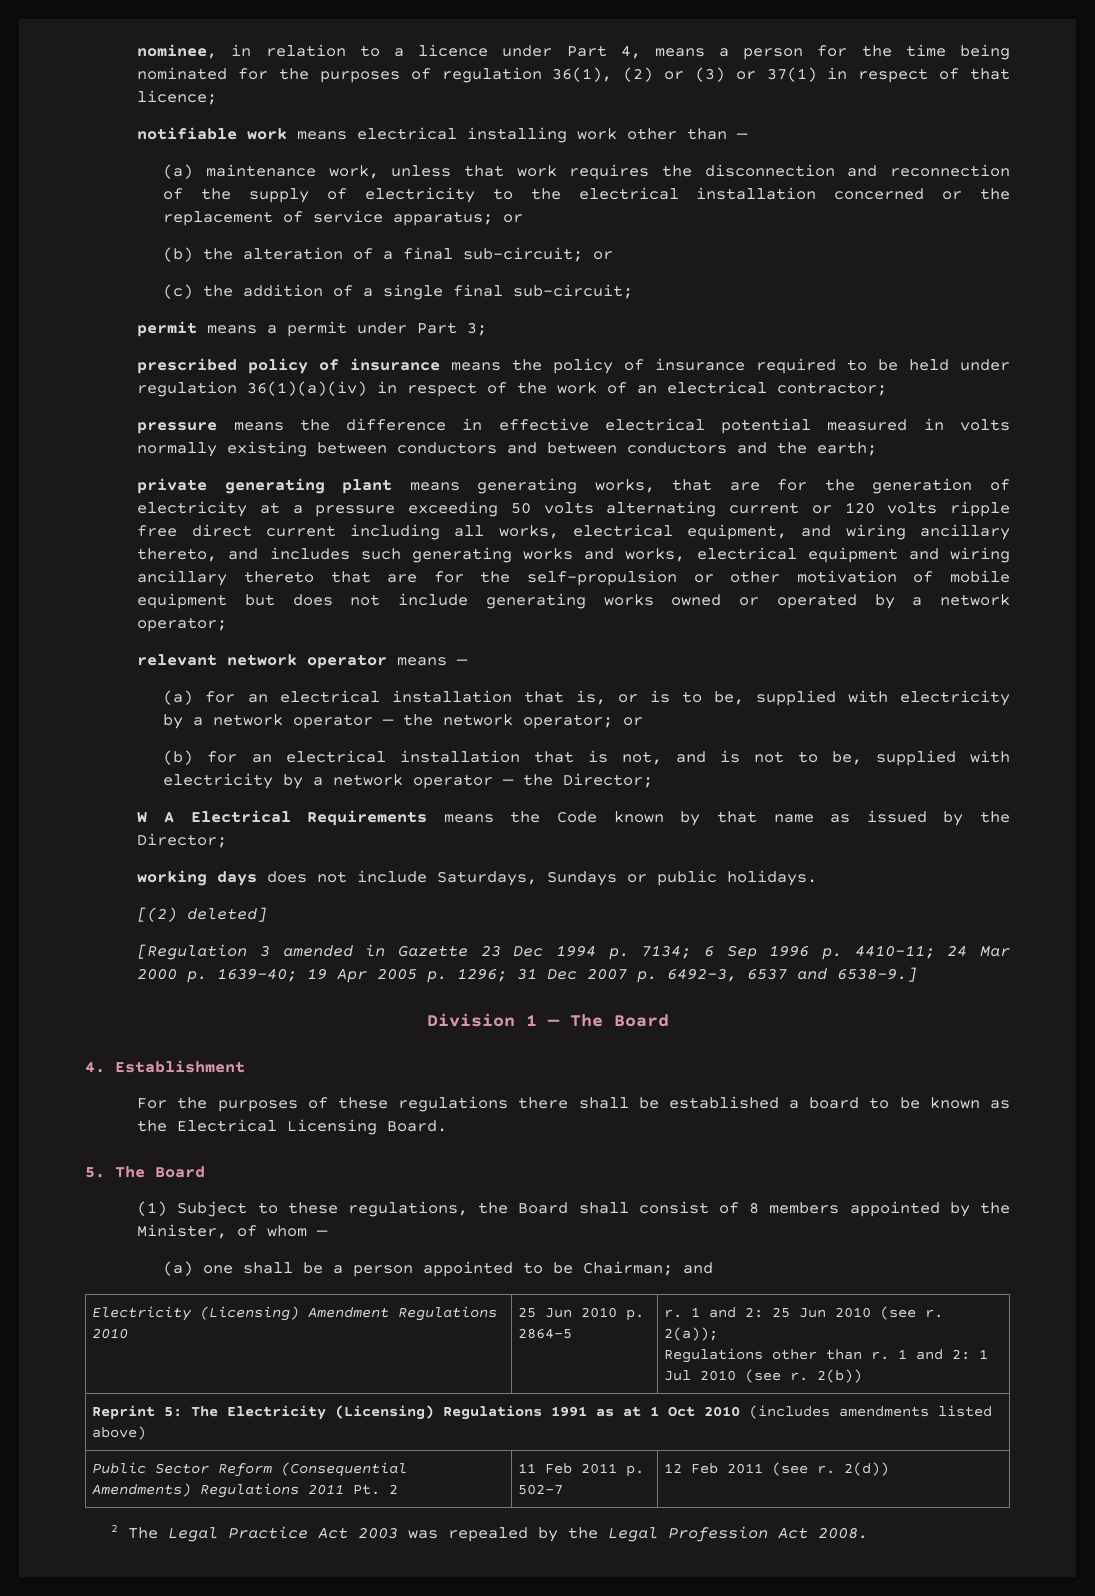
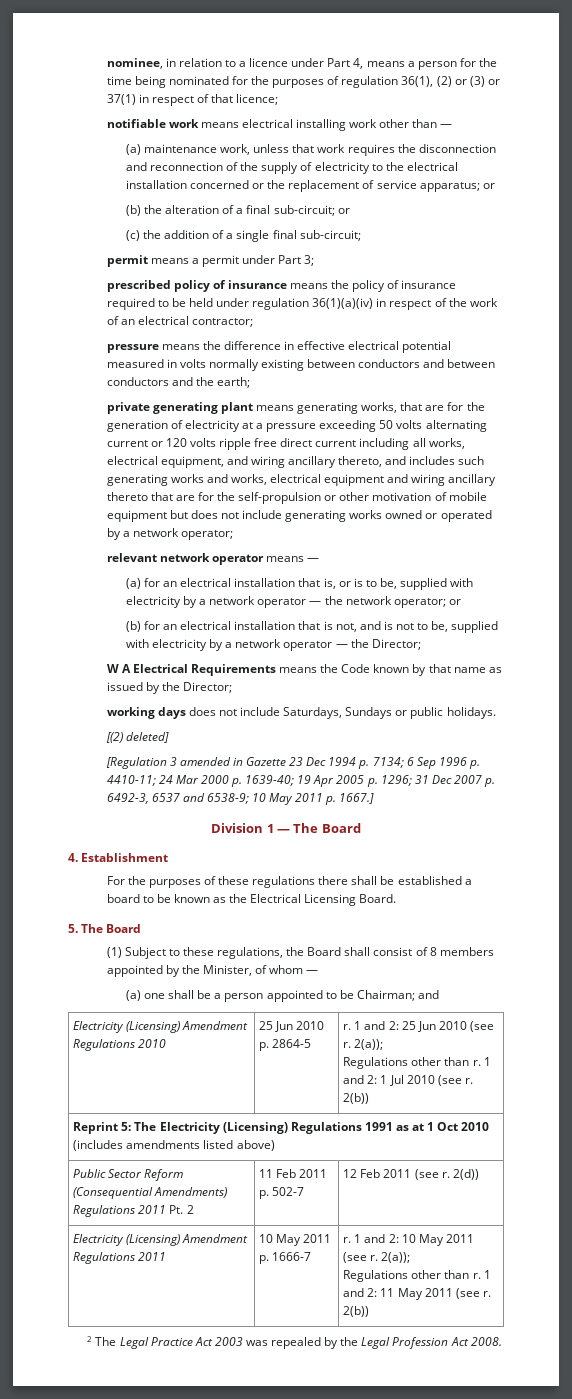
- [Regulation 3 amended in Gazette 23 Dec 1994 p. 7134; 6 Sep 1996 p. 4410-11; 24 Mar 2000 p. 1639-40; 19 Apr 2005 p. 1296; 31 Dec 2007 p. 6492-3, 6537 and 6538-9.]
+ [Regulation 3 amended in Gazette 23 Dec 1994 p. 7134; 6 Sep 1996 p. 4410-11; 24 Mar 2000 p. 1639-40; 19 Apr 2005 p. 1296; 31 Dec 2007 p. 6492-3, 6537 and 6538-9; 10 May 2011 p. 1667.]
+ Electricity (Licensing) Amendment Regulations 2011 | 10 May 2011 p. 1666-7 | r. 1 and 2: 10 May 2011 (see r. 2(a));
+ Regulations other than r. 1 and 2: 11 May 2011 (see r. 2(b))

